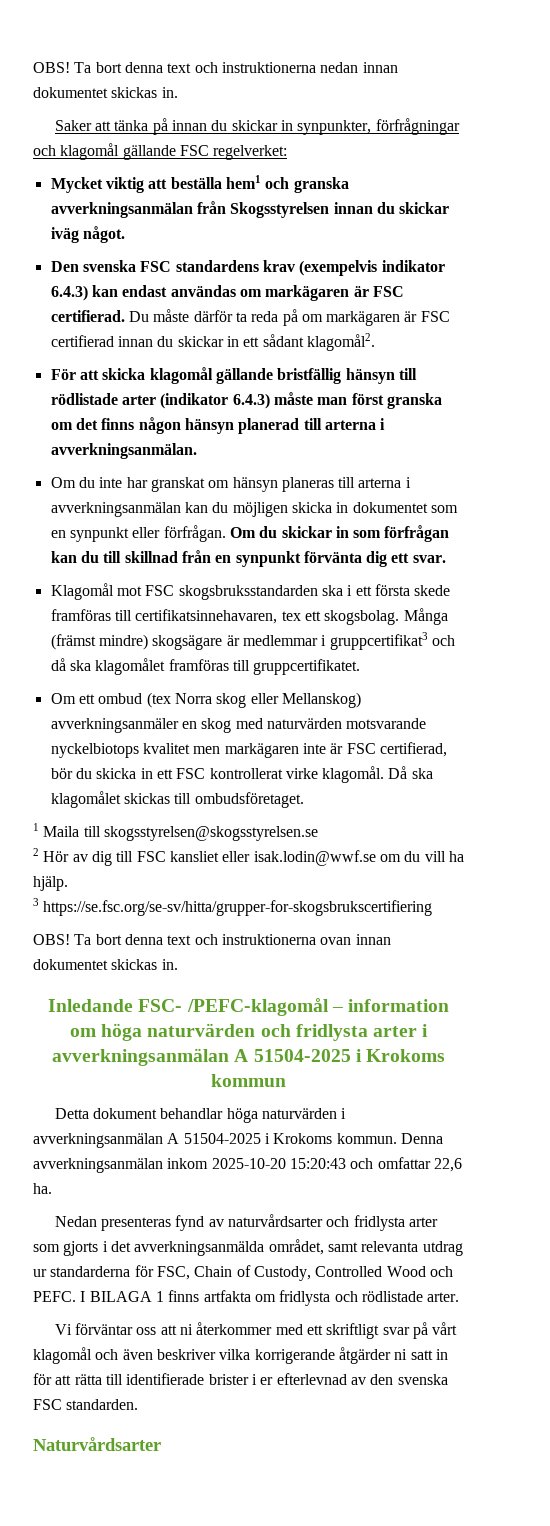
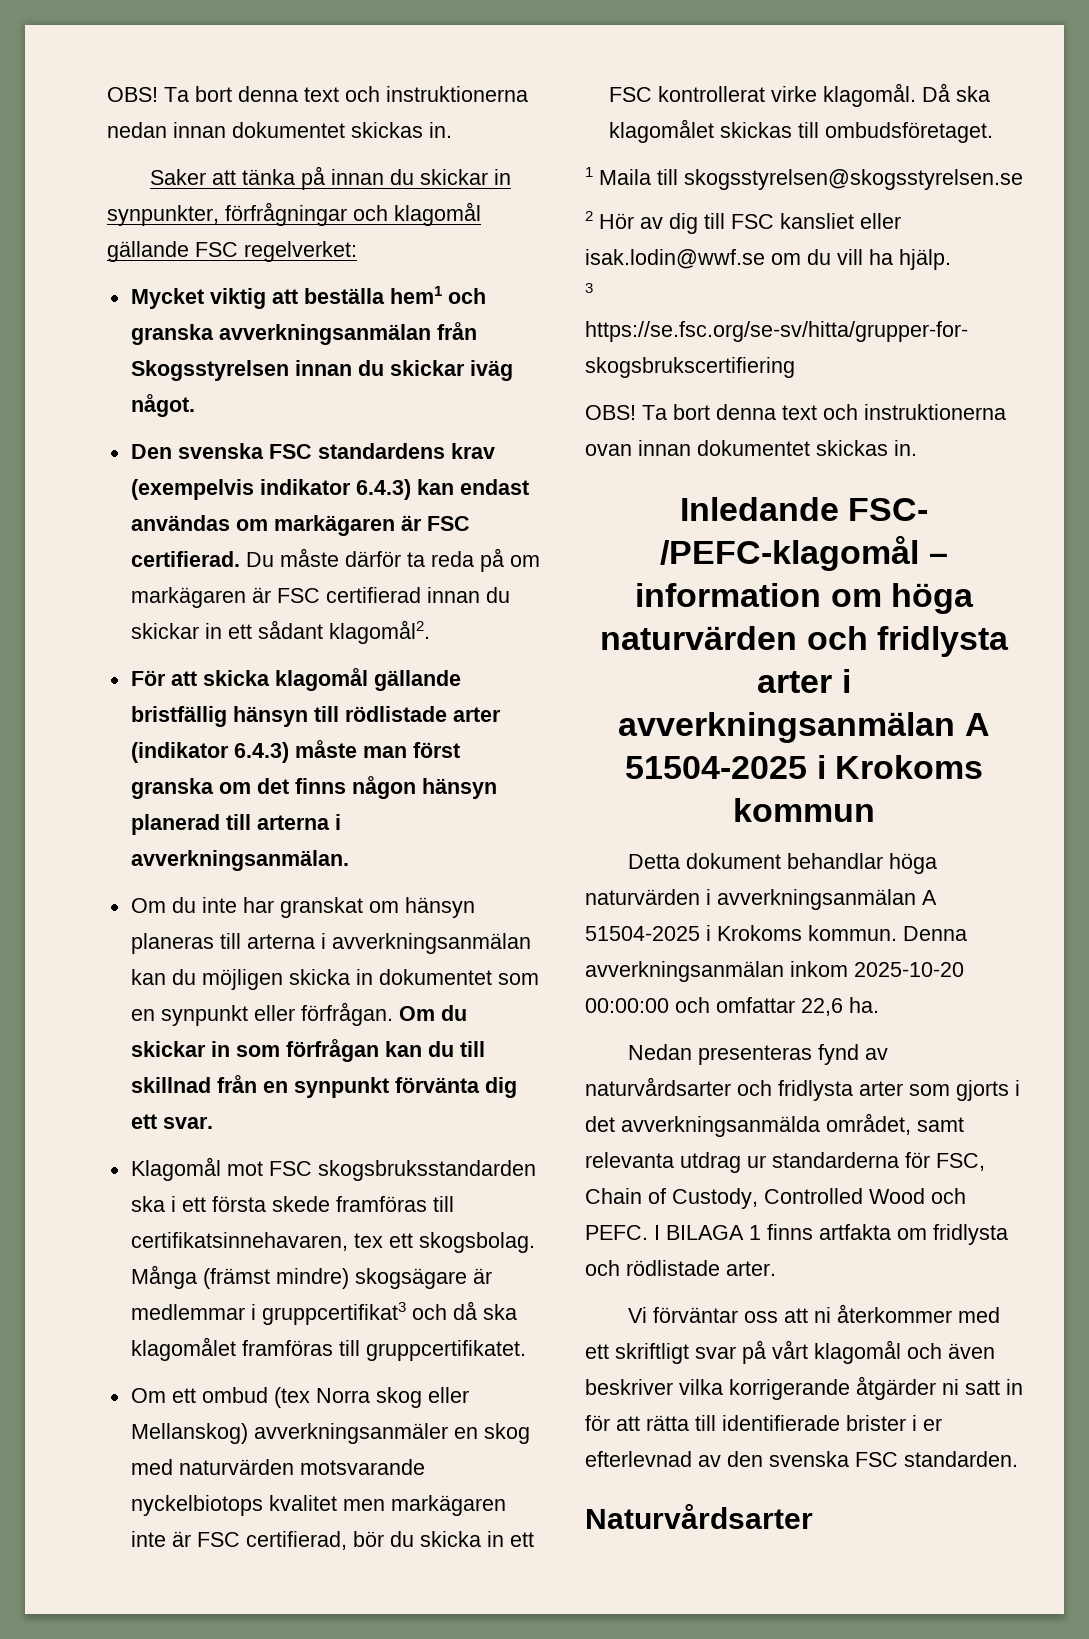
- Denna avverkningsanmälan inkom 2025-10-20 15:20:43 och omfattar 22,6 ha.
+ Denna avverkningsanmälan inkom 2025-10-20 00:00:00 och omfattar 22,6 ha.

